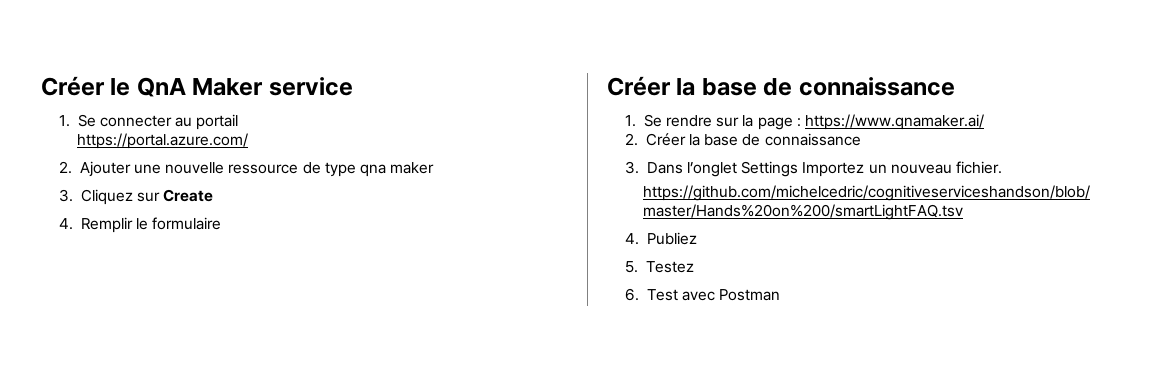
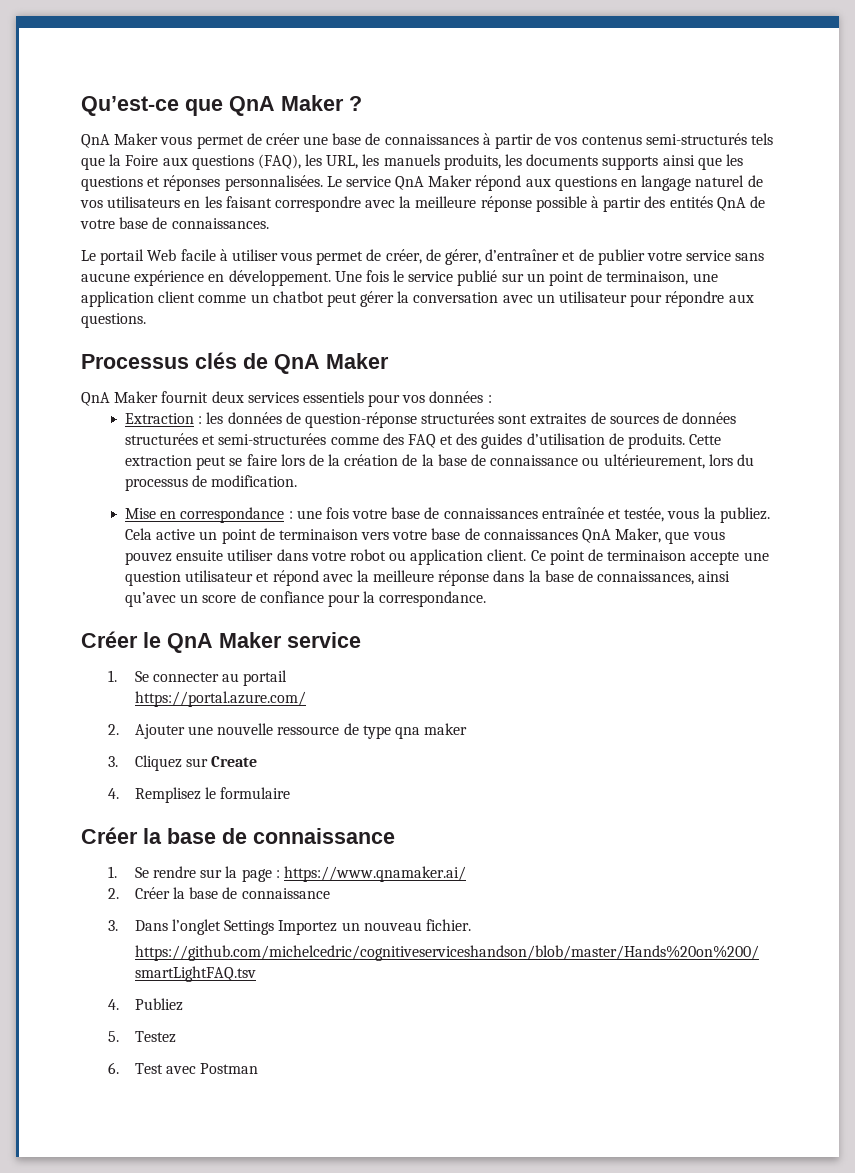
+ Qu’est-ce que QnA Maker ?
+ QnA Maker vous permet de créer une base de connaissances à partir de vos contenus semi-structurés tels que la Foire aux questions (FAQ), les URL, les manuels produits, les documents supports ainsi que les questions et réponses personnalisées. Le service QnA Maker répond aux questions en langage naturel de vos utilisateurs en les faisant correspondre avec la meilleure réponse possible à partir des entités QnA de votre base de connaissances.
+ Le portail Web facile à utiliser vous permet de créer, de gérer, d’entraîner et de publier votre service sans aucune expérience en développement. Une fois le service publié sur un point de terminaison, une application client comme un chatbot peut gérer la conversation avec un utilisateur pour répondre aux questions.
+ Processus clés de QnA Maker
+ QnA Maker fournit deux services essentiels pour vos données :
+ Extraction : les données de question-réponse structurées sont extraites de sources de données structurées et semi-structurées comme des FAQ et des guides d’utilisation de produits. Cette extraction peut se faire lors de la création de la base de connaissance ou ultérieurement, lors du processus de modification.
+ Mise en correspondance : une fois votre base de connaissances entraînée et testée, vous la publiez. Cela active un point de terminaison vers votre base de connaissances QnA Maker, que vous pouvez ensuite utiliser dans votre robot ou application client. Ce point de terminaison accepte une question utilisateur et répond avec la meilleure réponse dans la base de connaissances, ainsi qu’avec un score de confiance pour la correspondance.
- 4. Remplir le formulaire
+ 4. Remplisez le formulaire

